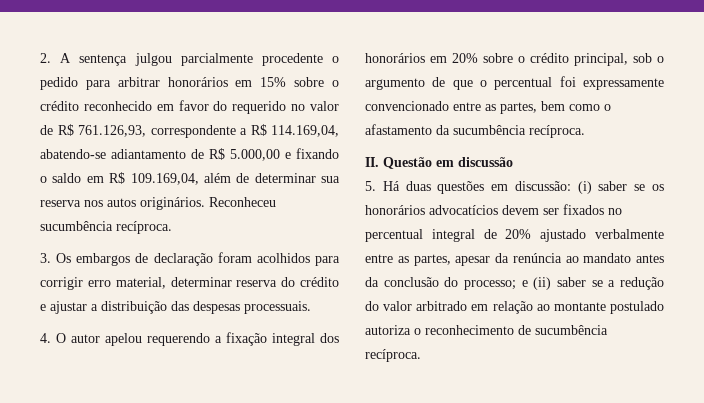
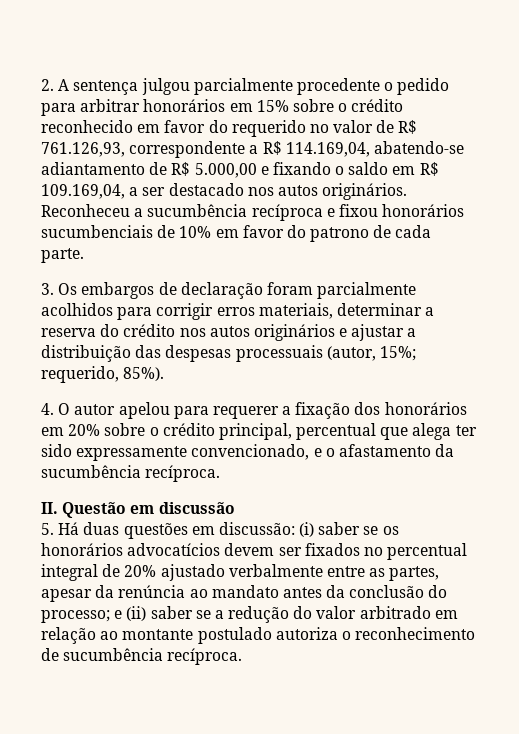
- 2. A sentença julgou parcialmente procedente o pedido para arbitrar honorários em 15% sobre o crédito reconhecido em favor do requerido no valor de R$ 761.126,93, correspondente a R$ 114.169,04, abatendo-se adiantamento de R$ 5.000,00 e fixando o saldo em R$ 109.169,04, além de determinar sua reserva nos autos originários. Reconheceu sucumbência recíproca.
+ 2. A sentença julgou parcialmente procedente o pedido para arbitrar honorários em 15% sobre o crédito reconhecido em favor do requerido no valor de R$ 761.126,93, correspondente a R$ 114.169,04, abatendo-se adiantamento de R$ 5.000,00 e fixando o saldo em R$ 109.169,04, a ser destacado nos autos originários. Reconheceu a sucumbência recíproca e fixou honorários sucumbenciais de 10% em favor do patrono de cada parte.
- 3. Os embargos de declaração foram acolhidos para corrigir erro material, determinar reserva do crédito e ajustar a distribuição das despesas processuais.
+ 3. Os embargos de declaração foram parcialmente acolhidos para corrigir erros materiais, determinar a reserva do crédito nos autos originários e ajustar a distribuição das despesas processuais (autor, 15%; requerido, 85%).
- 4. O autor apelou requerendo a fixação integral dos honorários em 20% sobre o crédito principal, sob o argumento de que o percentual foi expressamente convencionado entre as partes, bem como o afastamento da sucumbência recíproca.
+ 4. O autor apelou para requerer a fixação dos honorários em 20% sobre o crédito principal, percentual que alega ter sido expressamente convencionado, e o afastamento da sucumbência recíproca.

